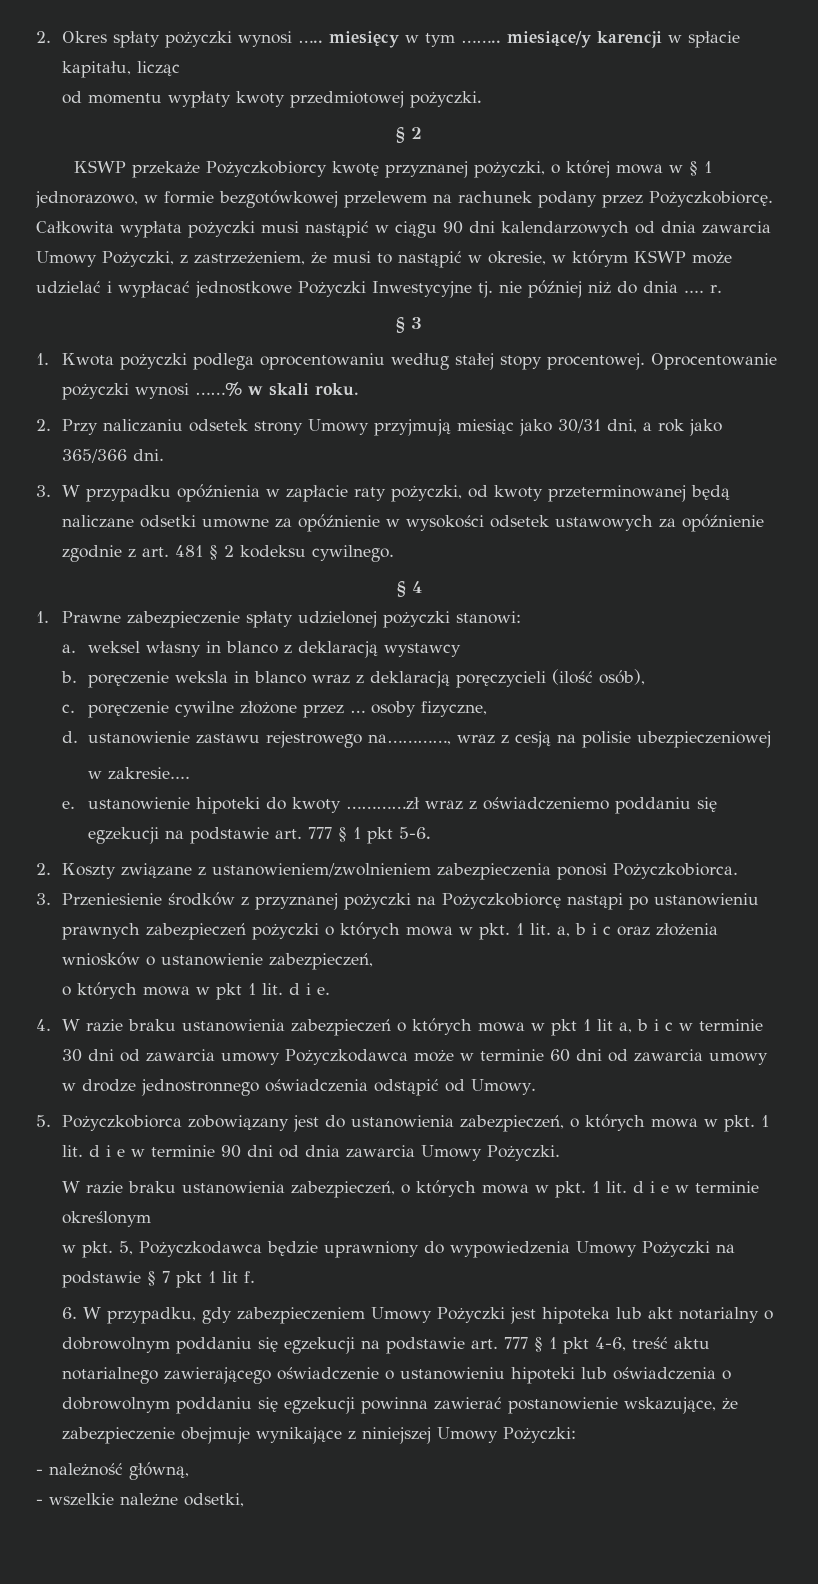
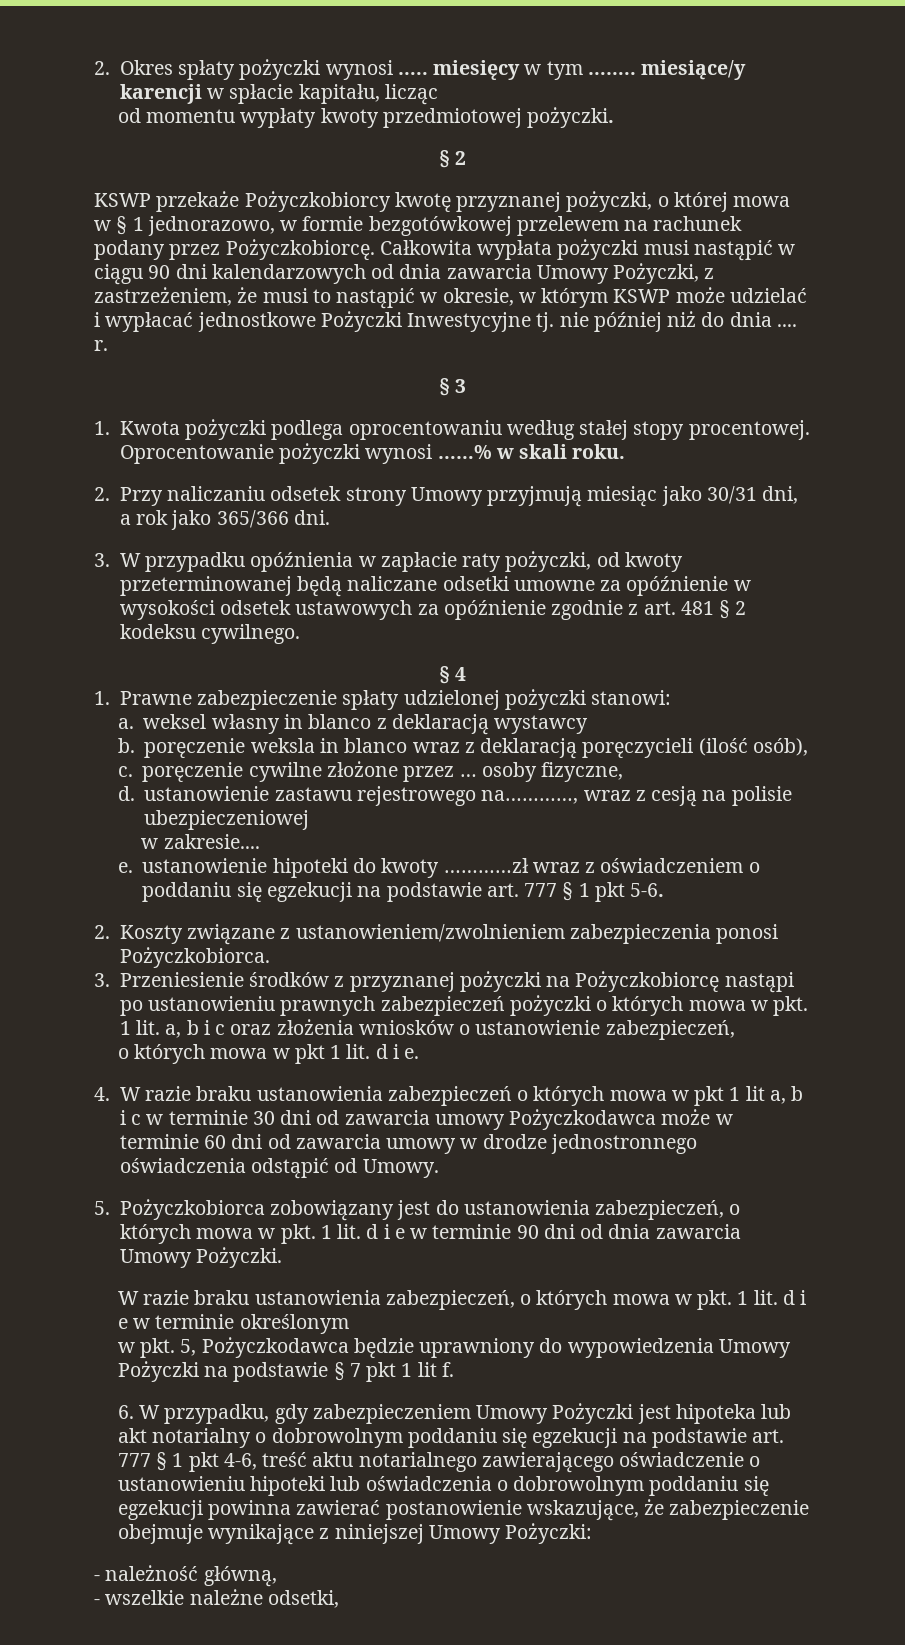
- e. ustanowienie hipoteki do kwoty …………zł wraz z oświadczeniemo poddaniu się egzekucji na podstawie art. 777 § 1 pkt 5-6.
+ e. ustanowienie hipoteki do kwoty …………zł wraz z oświadczeniem o poddaniu się egzekucji na podstawie art. 777 § 1 pkt 5-6.

